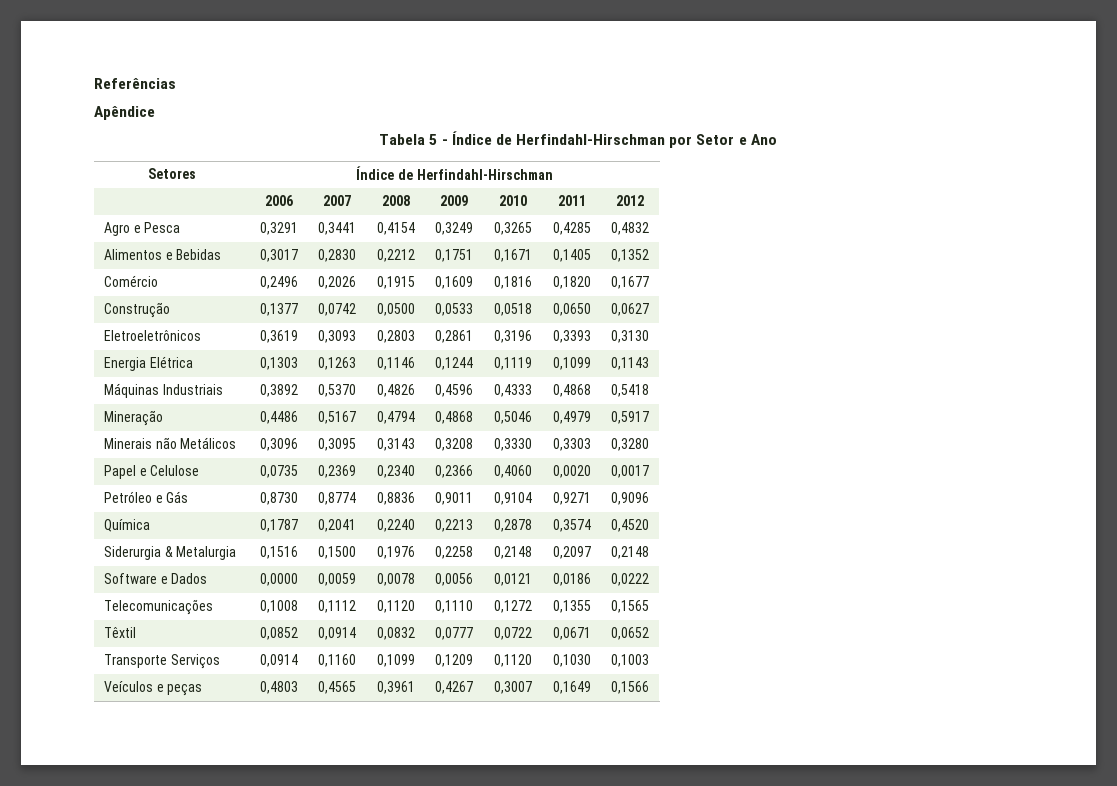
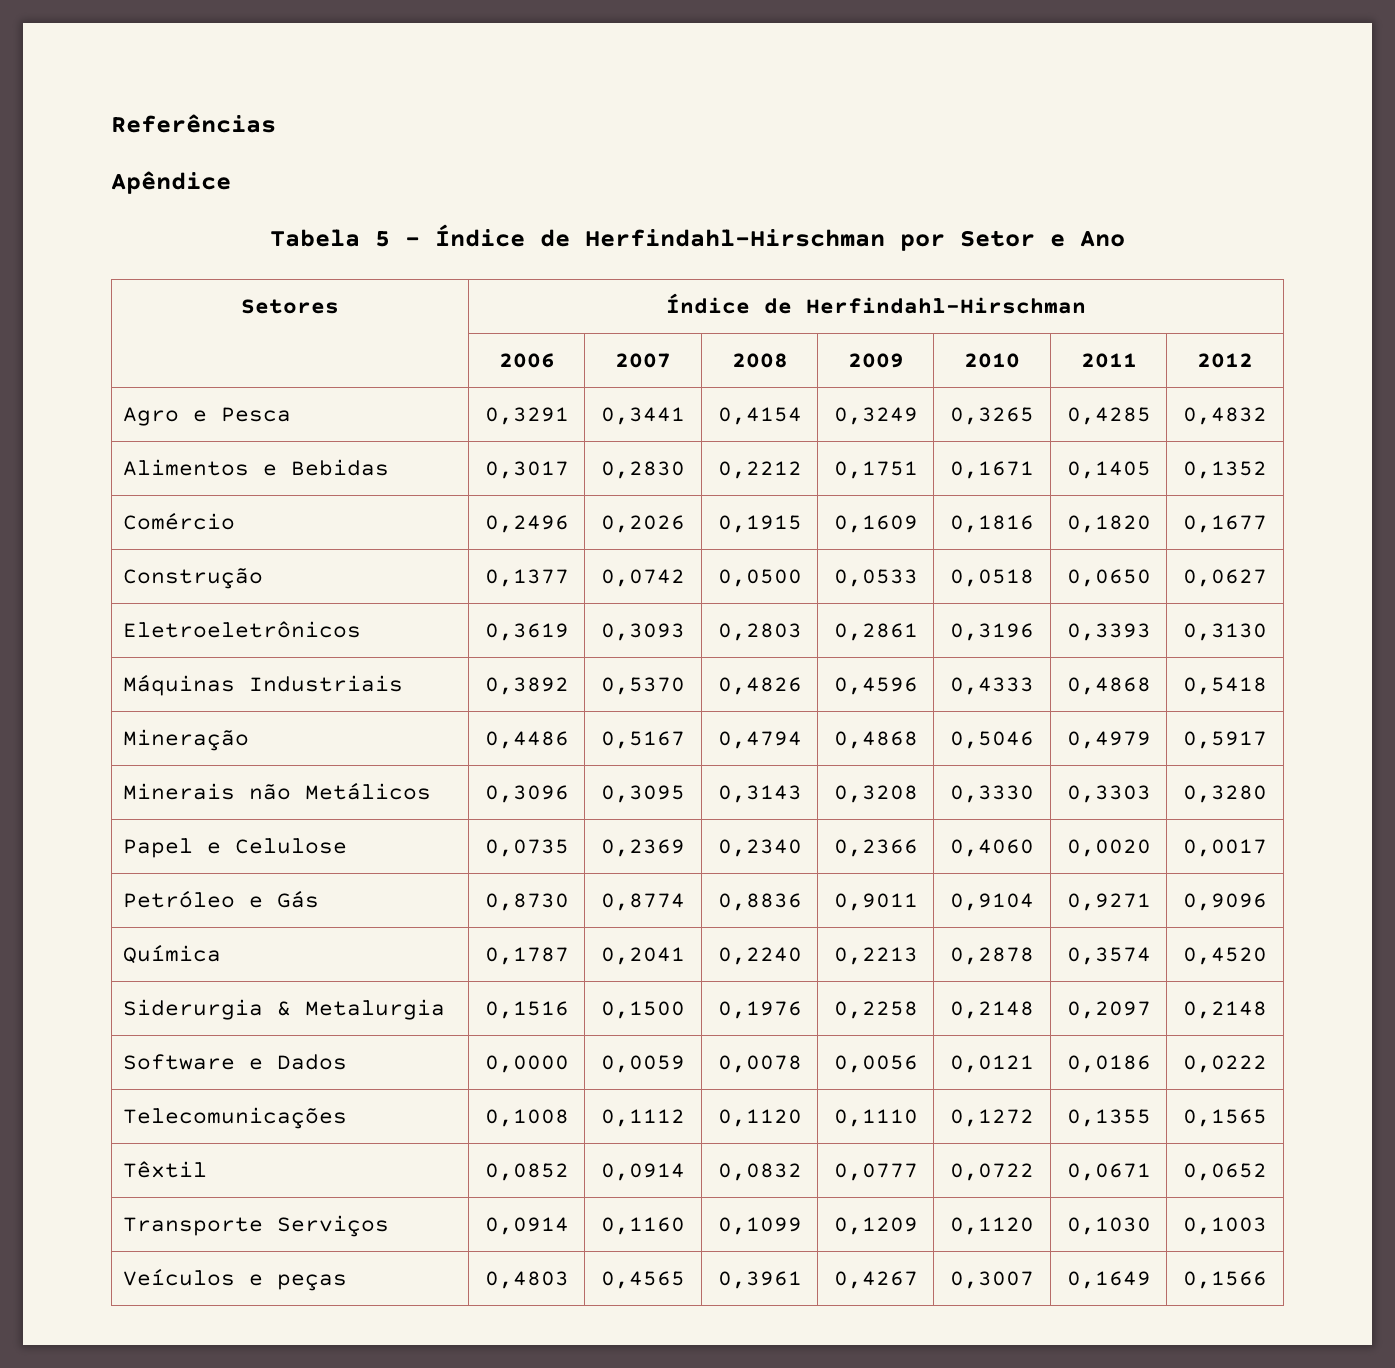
- Energia Elétrica | 0,1303 | 0,1263 | 0,1146 | 0,1244 | 0,1119 | 0,1099 | 0,1143

